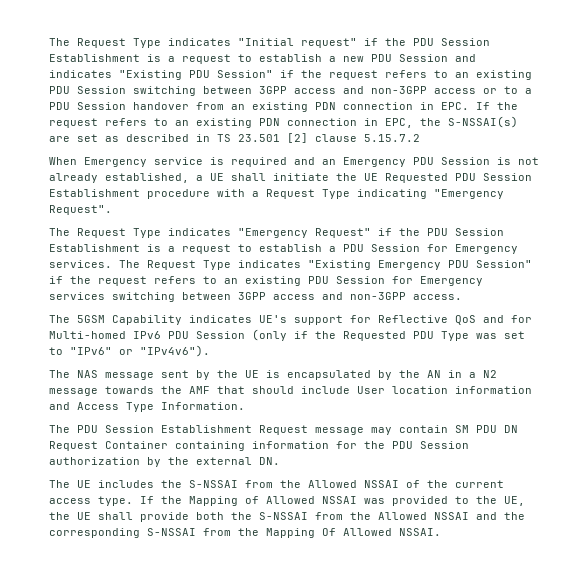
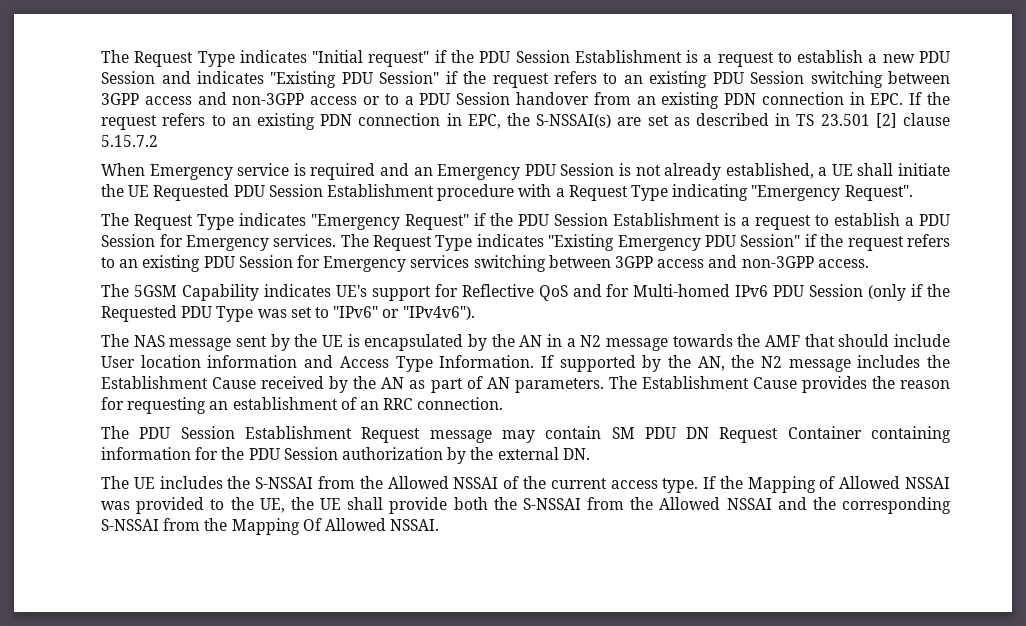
+ If supported by the AN, the N2 message includes the Establishment Cause received by the AN as part of AN parameters. The Establishment Cause provides the reason for requesting an establishment of an RRC connection.

